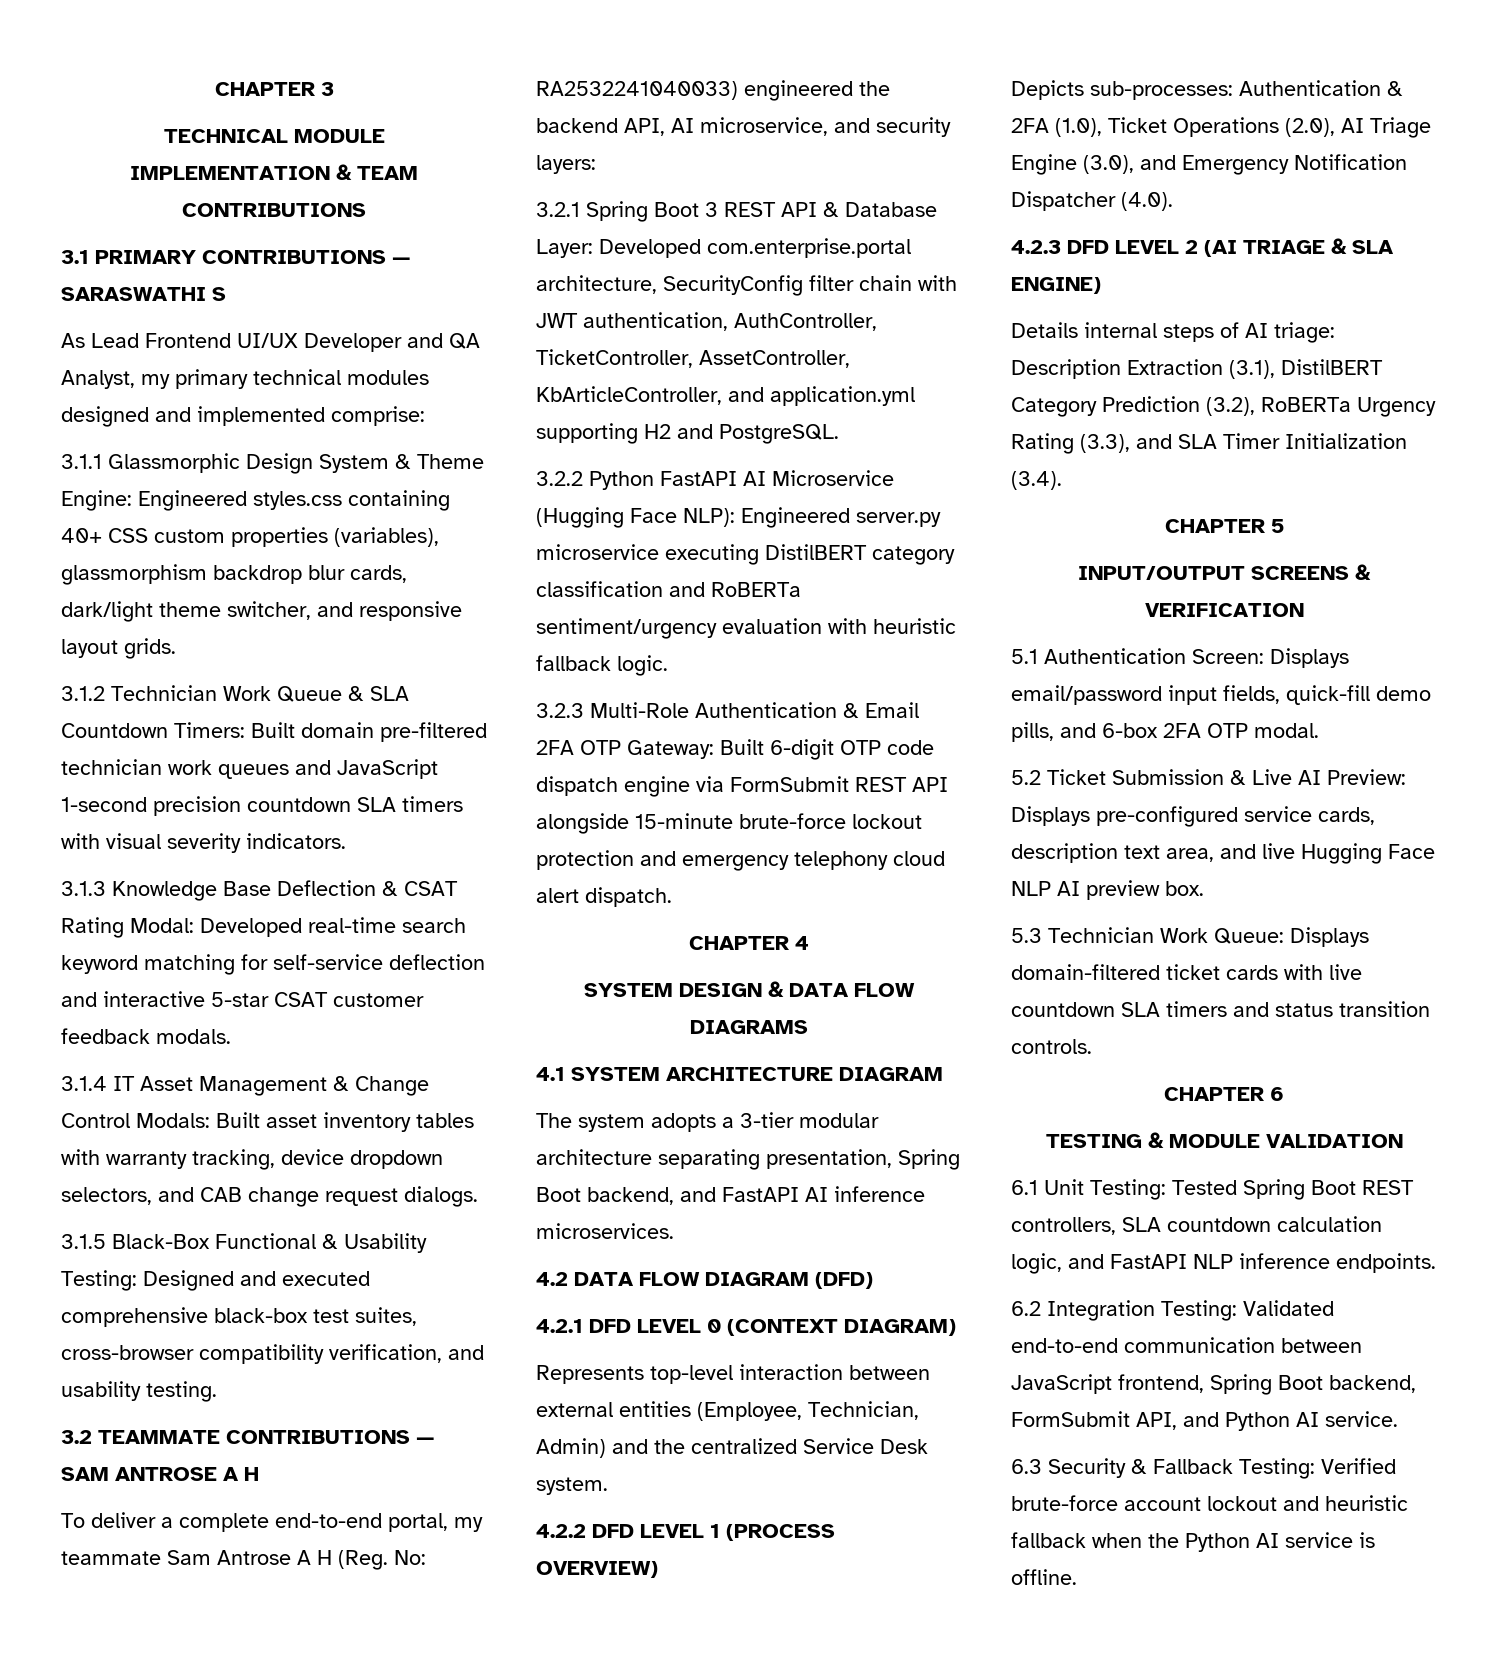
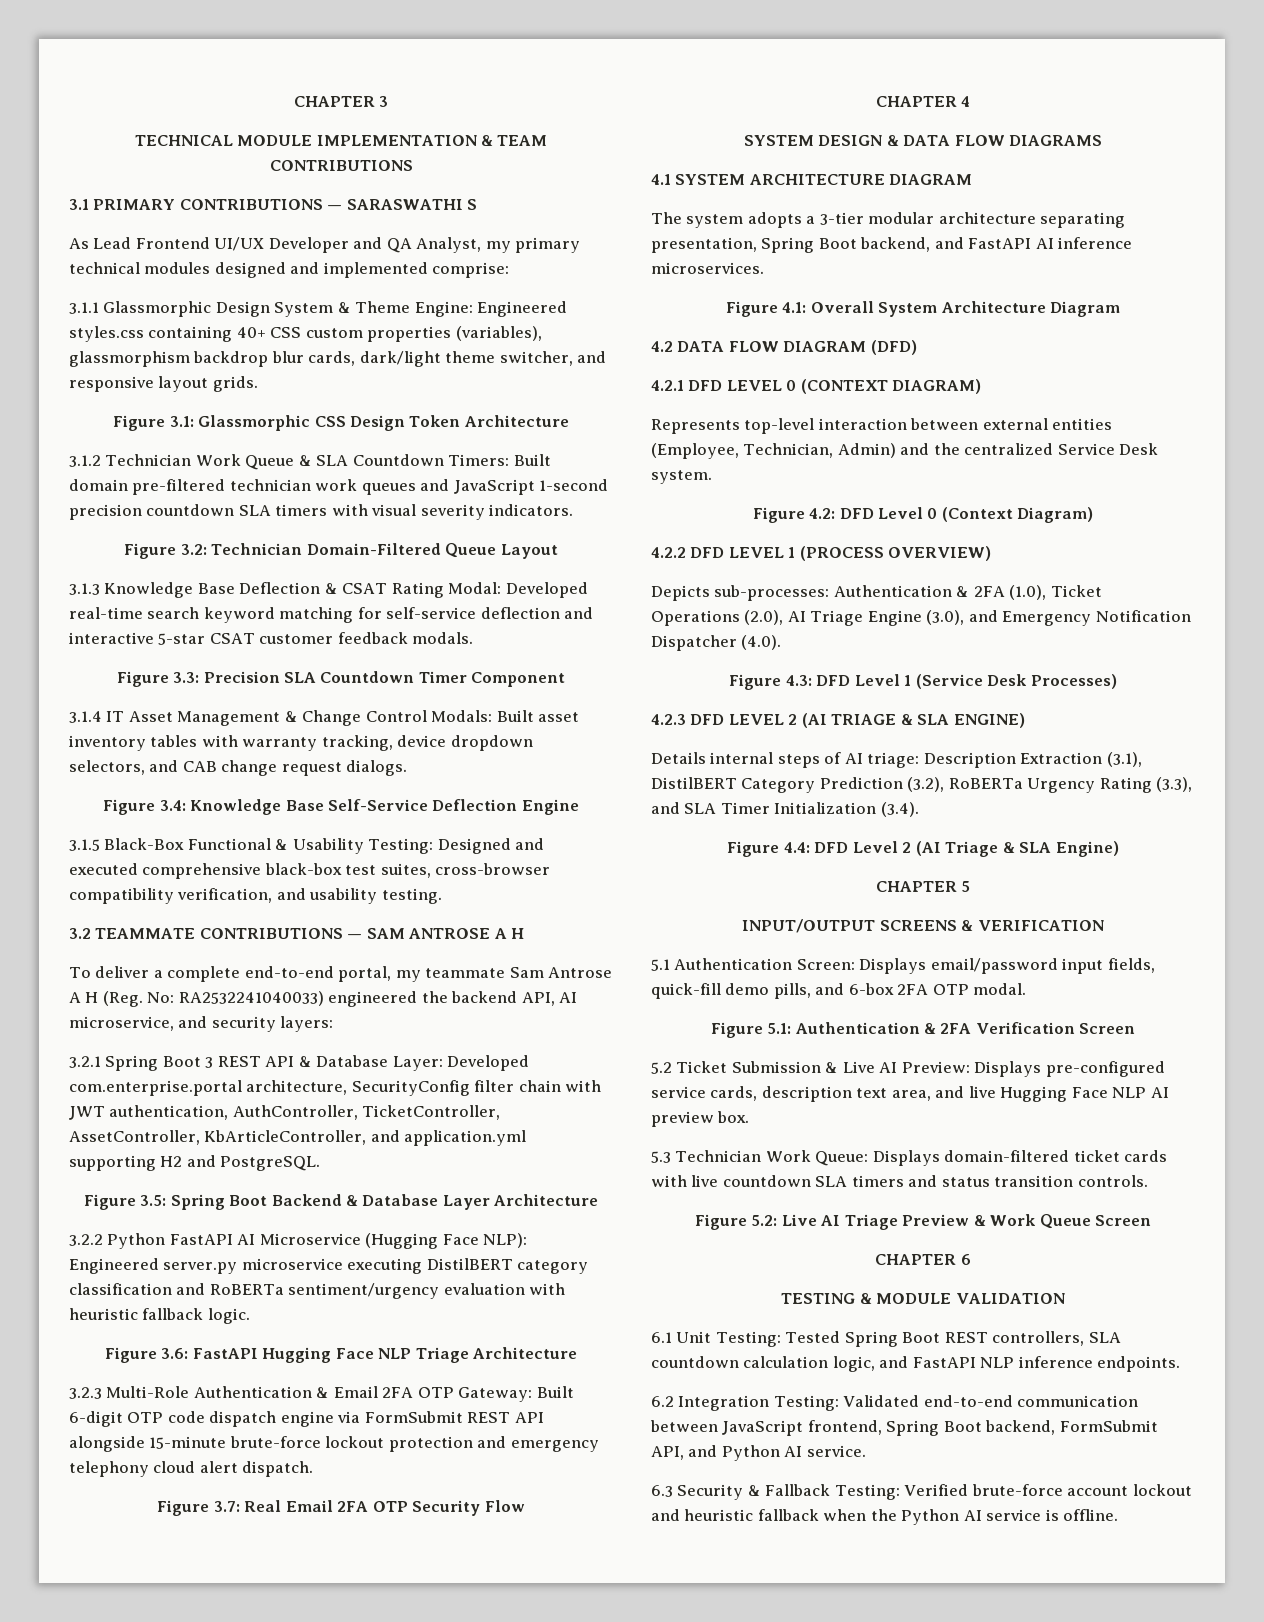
+ Figure 3.1: Glassmorphic CSS Design Token Architecture
+ Figure 3.2: Technician Domain-Filtered Queue Layout
+ Figure 3.3: Precision SLA Countdown Timer Component
+ Figure 3.4: Knowledge Base Self-Service Deflection Engine
+ Figure 3.5: Spring Boot Backend & Database Layer Architecture
+ Figure 3.6: FastAPI Hugging Face NLP Triage Architecture
+ Figure 3.7: Real Email 2FA OTP Security Flow
+ Figure 4.1: Overall System Architecture Diagram
+ Figure 4.2: DFD Level 0 (Context Diagram)
+ Figure 4.3: DFD Level 1 (Service Desk Processes)
+ Figure 4.4: DFD Level 2 (AI Triage & SLA Engine)
+ Figure 5.1: Authentication & 2FA Verification Screen
+ Figure 5.2: Live AI Triage Preview & Work Queue Screen

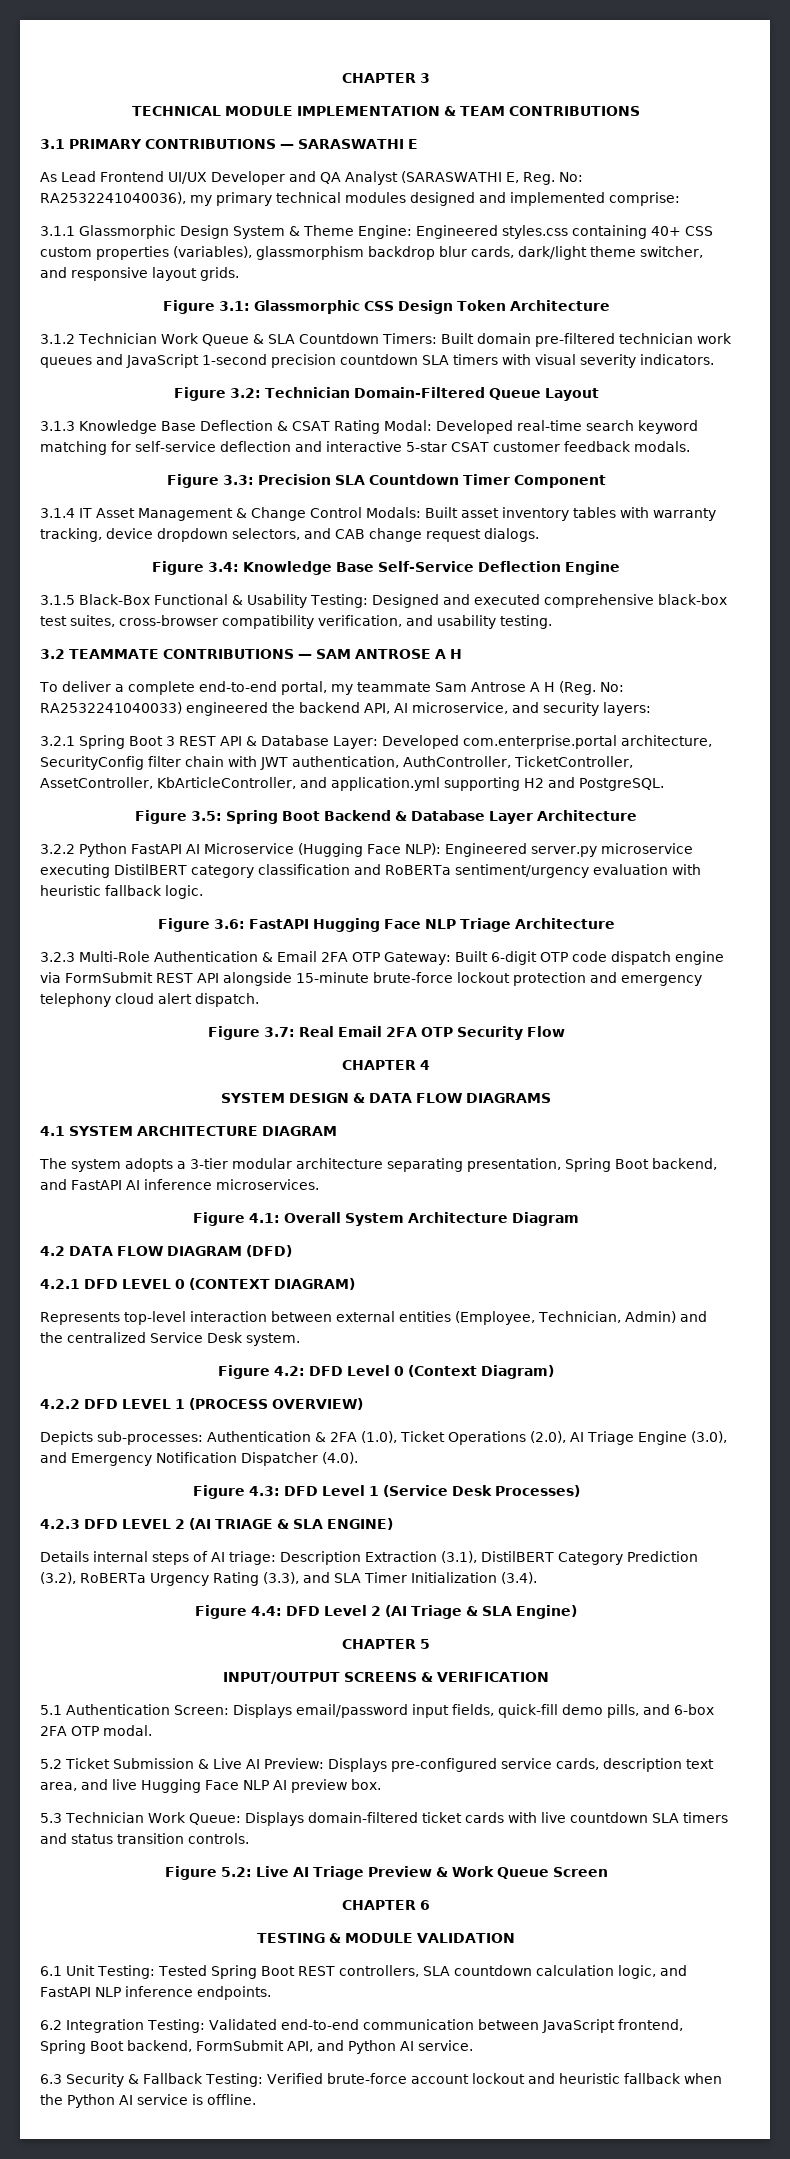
- 3.1 PRIMARY CONTRIBUTIONS — SARASWATHI S
+ 3.1 PRIMARY CONTRIBUTIONS — SARASWATHI E
- As Lead Frontend UI/UX Developer and QA Analyst, my primary technical modules designed and implemented comprise:
+ As Lead Frontend UI/UX Developer and QA Analyst (SARASWATHI E, Reg. No: RA2532241040036), my primary technical modules designed and implemented comprise:
- Figure 5.1: Authentication & 2FA Verification Screen

